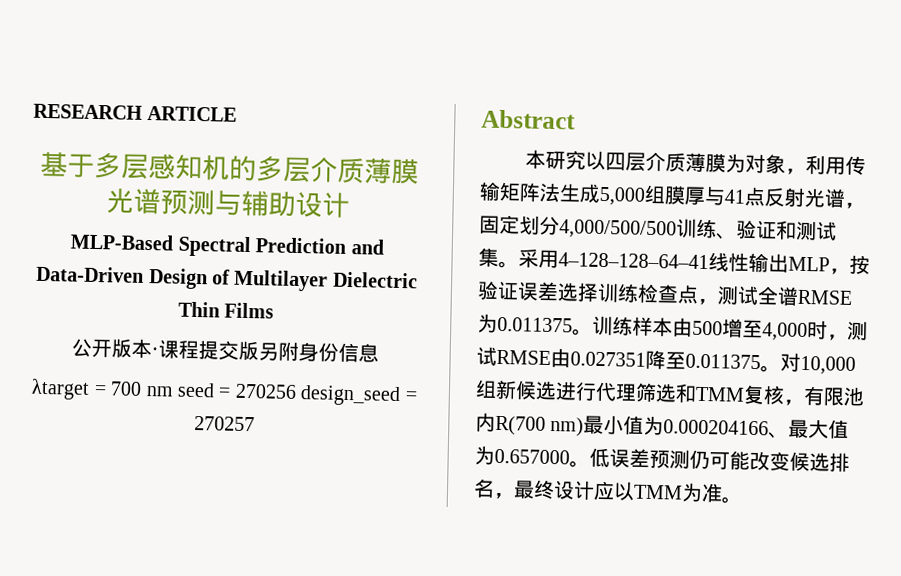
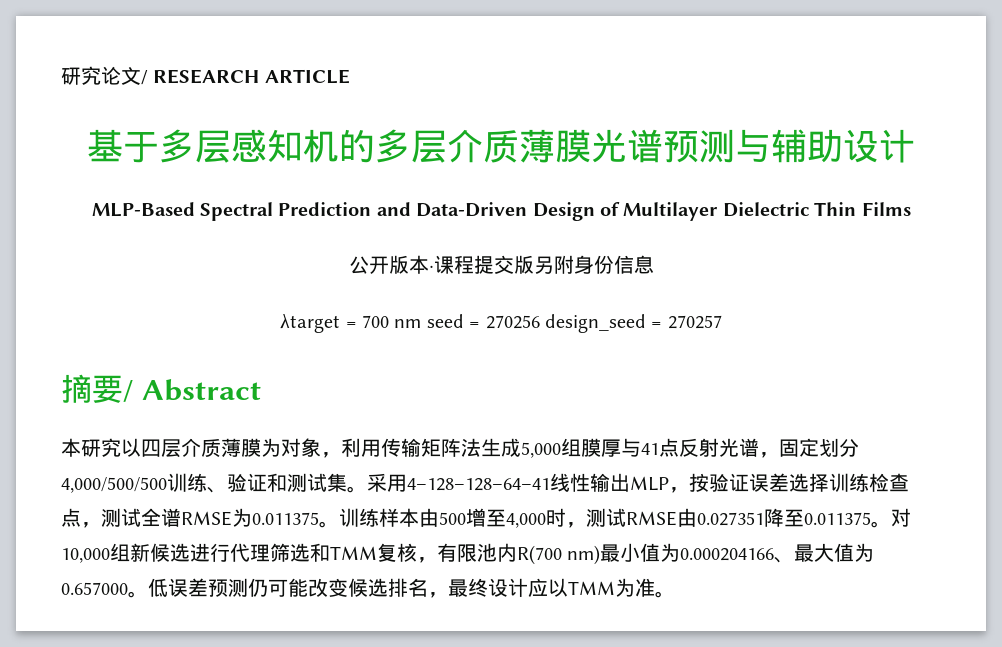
- RESEARCH ARTICLE
+ 研究论文/ RESEARCH ARTICLE
- Abstract
+ 摘要/ Abstract

